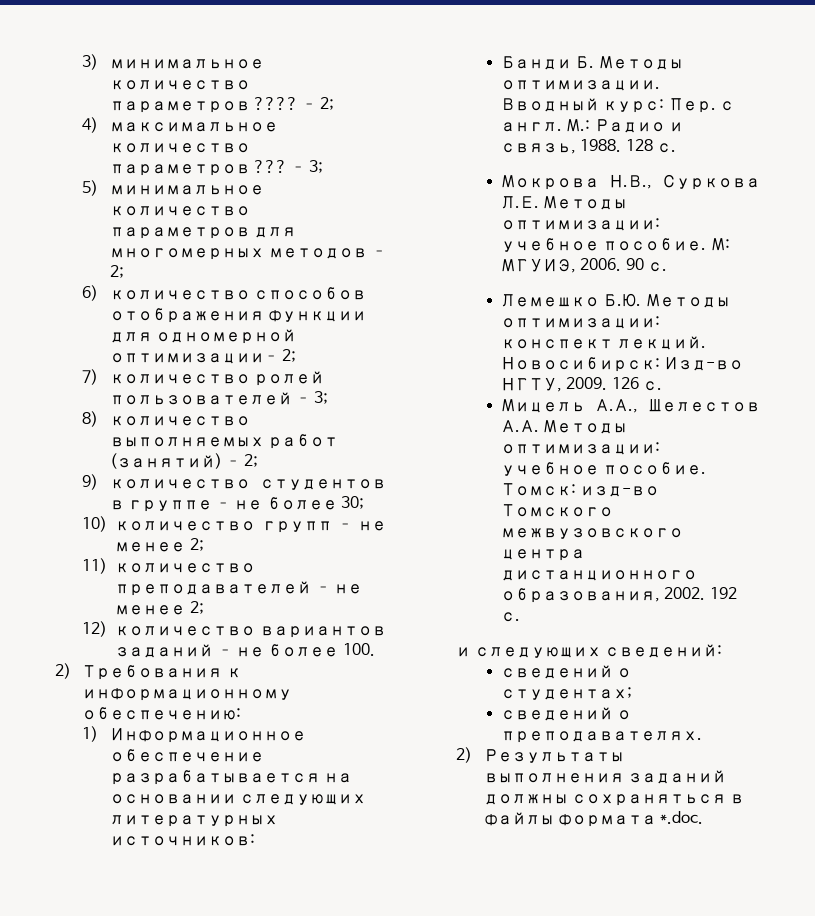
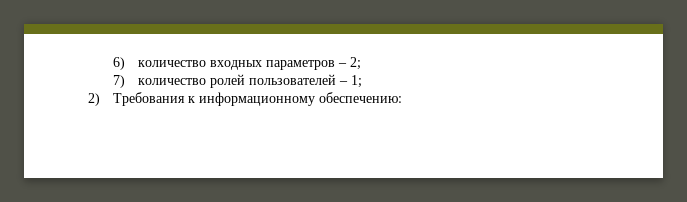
- 3) минимальное количество параметров ???? – 2;
- 4) максимальное количество параметров ??? – 3;
- 5) минимальное количество параметров для многомерных методов – 2;
- 6) количество способов отображения функции для одномерной оптимизации– 2;
+ 6) количество входных параметров – 2;
- 7) количество ролей пользователей – 3;
- 8) количество выполняемых работ (занятий) – 2;
- 9) количество студентов в группе – не более 30;
- 10) количество групп – не менее 2;
- 11) количество преподавателей – не менее 2;
- 12) количество вариантов заданий – не более 100.
+ 7) количество ролей пользователей – 1;
- 1) Информационное обеспечение разрабатывается на основании следующих литературных источников:
- Банди Б. Методы оптимизации. Вводный курс: Пер. с англ. М.: Радио и связь, 1988. 128 с.
- Мокрова Н.В., Суркова Л.Е. Методы оптимизации: учебное пособие. М: МГУИЭ, 2006. 90 с.
- Лемешко Б.Ю. Методы оптимизации: конспект лекций. Новосибирск: Изд-во НГТУ, 2009. 126 с.
- Мицель А.А., Шелестов А.А. Методы оптимизации: учебное пособие. Томск: изд-во Томского межвузовского центра дистанционного образования, 2002. 192 с.
- и следующих сведений:
- сведений о студентах;
- сведений о преподавателях.
- 2) Результаты выполнения заданий должны сохраняться в файлы формата *.doc.

